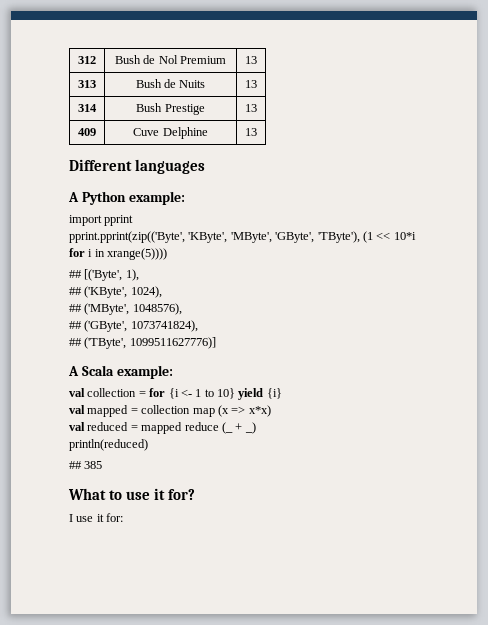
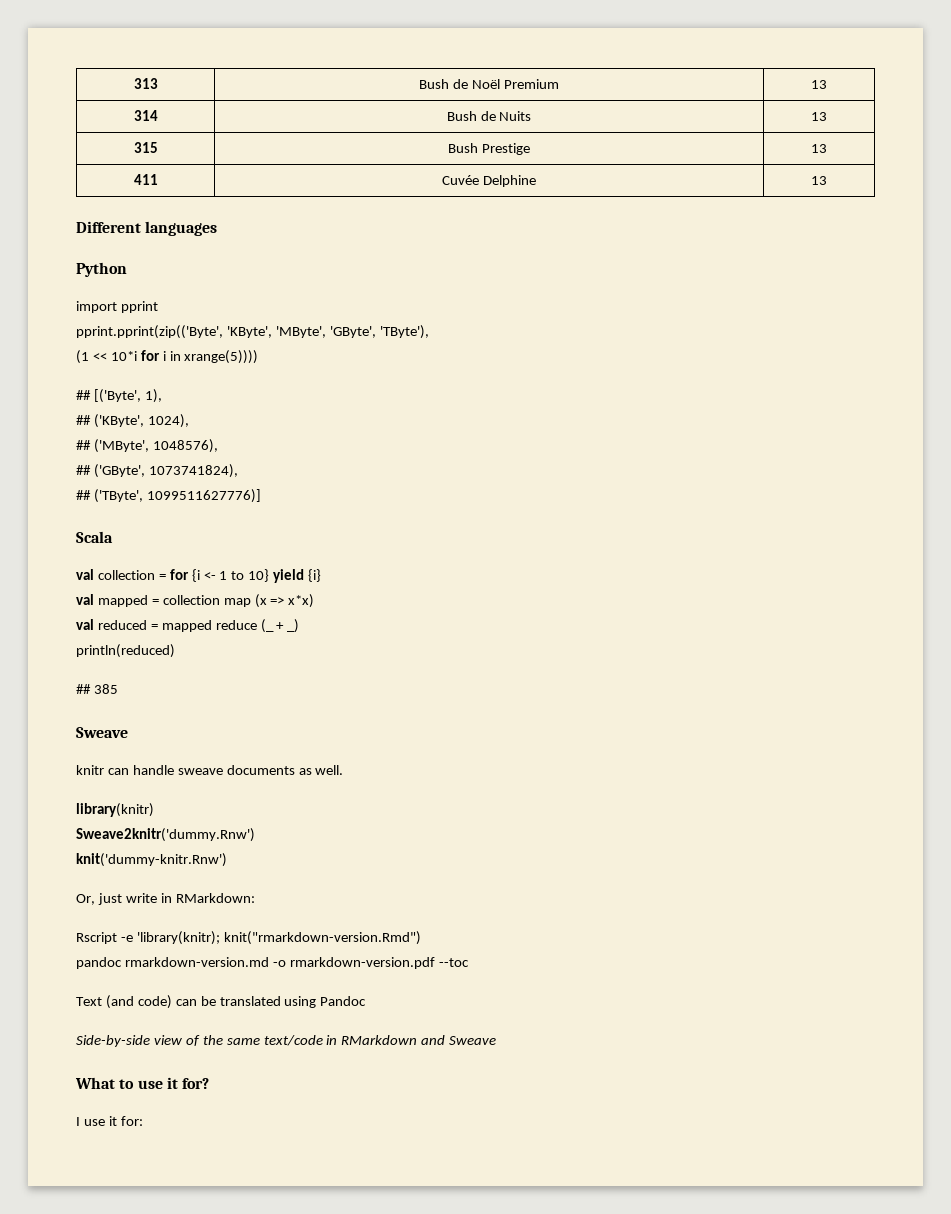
- 312 | Bush de Nol Premium | 13
+ 313 | Bush de Noël Premium | 13
- 313 | Bush de Nuits | 13
+ 314 | Bush de Nuits | 13
- 314 | Bush Prestige | 13
+ 315 | Bush Prestige | 13
- 409 | Cuve Delphine | 13
+ 411 | Cuvée Delphine | 13
- A Python example:
+ Python
- pprint.pprint(zip(('Byte', 'KByte', 'MByte', 'GByte', 'TByte'), (1 << 10*i for i in xrange(5))))
+ pprint.pprint(zip(('Byte', 'KByte', 'MByte', 'GByte', 'TByte'),
+ (1 << 10*i for i in xrange(5))))
- A Scala example:
+ Scala
  ## 385
+ Sweave
+ knitr can handle sweave documents as well.
+ library(knitr)
+ Sweave2knitr('dummy.Rnw')
+ knit('dummy-knitr.Rnw')
+ Or, just write in RMarkdown:
+ Rscript -e 'library(knitr); knit("rmarkdown-version.Rmd")
+ pandoc rmarkdown-version.md -o rmarkdown-version.pdf --toc
+ Text (and code) can be translated using Pandoc
+ Side-by-side view of the same text/code in RMarkdown and Sweave

